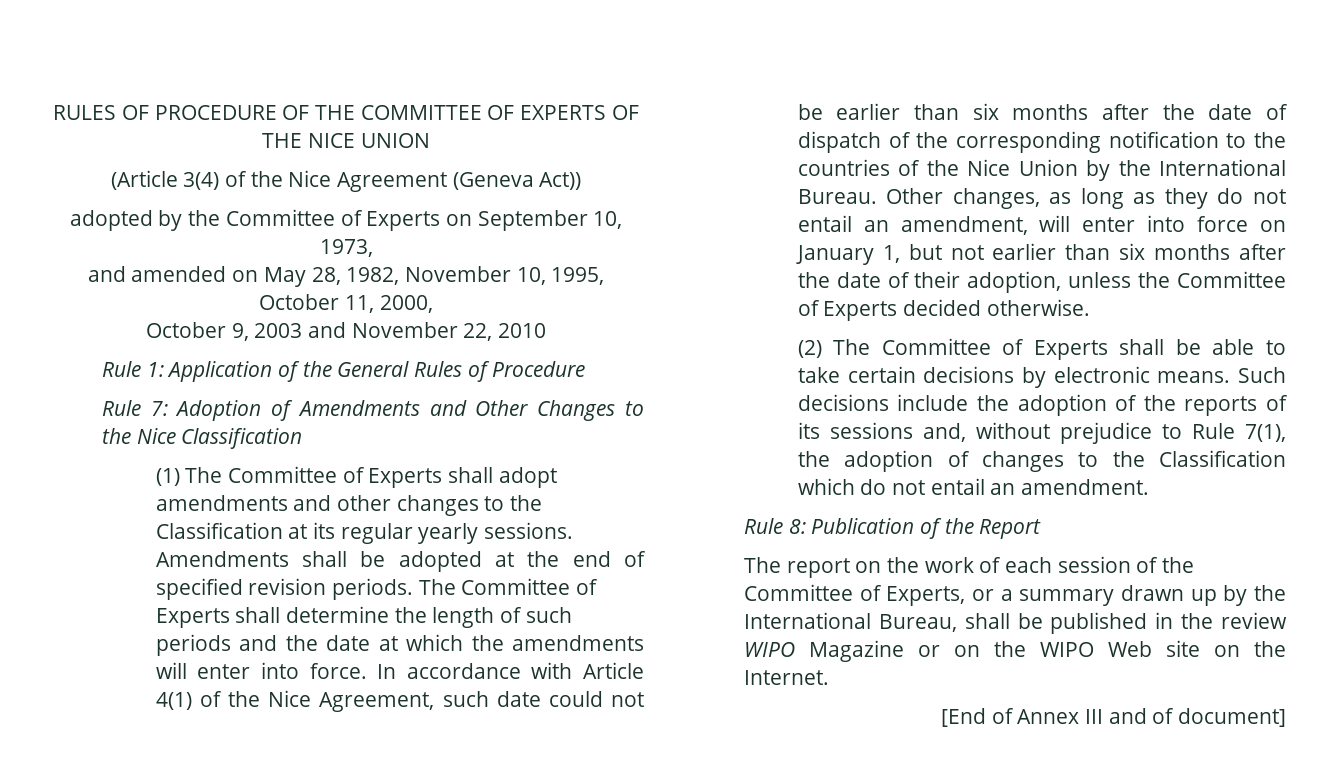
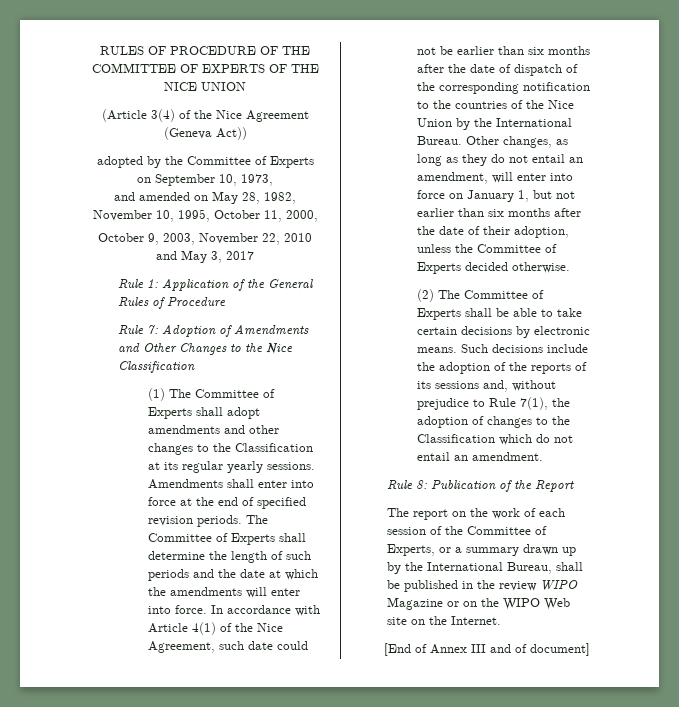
- October 9, 2003 and November 22, 2010
+ October 9, 2003, November 22, 2010 and May 3, 2017
- Amendments shall be adopted at the end of specified revision periods.
+ Amendments shall enter into force at the end of specified revision periods.

